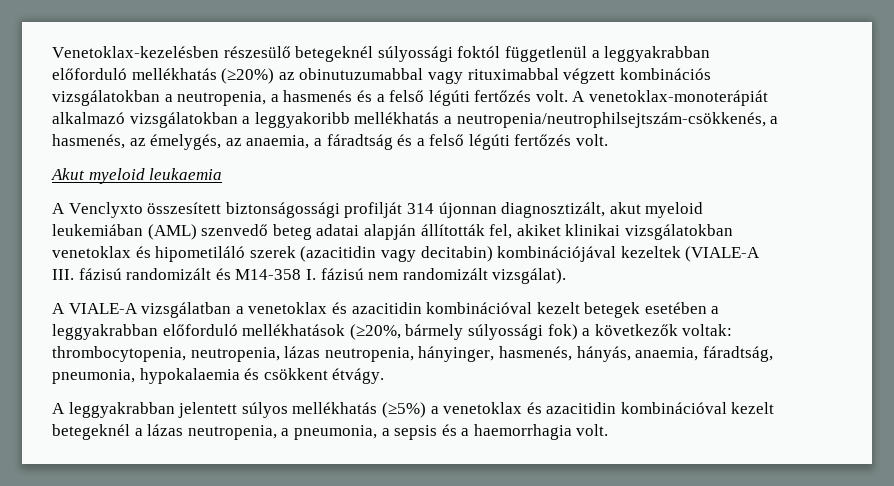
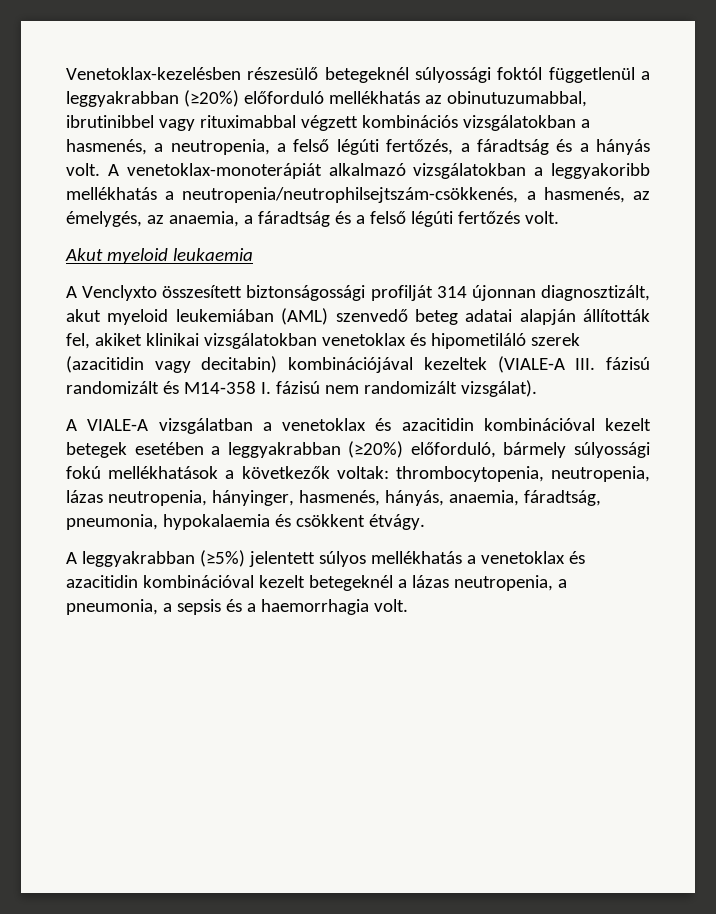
- Venetoklax-kezelésben részesülő betegeknél súlyossági foktól függetlenül a leggyakrabban előforduló mellékhatás (≥20%) az obinutuzumabbal vagy rituximabbal végzett kombinációs vizsgálatokban a neutropenia, a hasmenés és a felső légúti fertőzés volt.
+ Venetoklax-kezelésben részesülő betegeknél súlyossági foktól függetlenül a leggyakrabban (≥20%) előforduló mellékhatás az obinutuzumabbal, ibrutinibbel vagy rituximabbal végzett kombinációs vizsgálatokban a hasmenés, a neutropenia, a felső légúti fertőzés, a fáradtság és a hányás volt.
- A VIALE‑A vizsgálatban a venetoklax és azacitidin kombinációval kezelt betegek esetében a leggyakrabban előforduló mellékhatások (≥20%, bármely súlyossági fok) a következők voltak: thrombocytopenia, neutropenia, lázas neutropenia, hányinger, hasmenés, hányás, anaemia, fáradtság, pneumonia, hypokalaemia és csökkent étvágy.
+ A VIALE‑A vizsgálatban a venetoklax és azacitidin kombinációval kezelt betegek esetében a leggyakrabban (≥20%) előforduló, bármely súlyossági fokú mellékhatások a következők voltak: thrombocytopenia, neutropenia, lázas neutropenia, hányinger, hasmenés, hányás, anaemia, fáradtság, pneumonia, hypokalaemia és csökkent étvágy.
- A leggyakrabban jelentett súlyos mellékhatás (≥5%) a venetoklax és azacitidin kombinációval kezelt betegeknél a lázas neutropenia, a pneumonia, a sepsis és a haemorrhagia volt.
+ A leggyakrabban (≥5%) jelentett súlyos mellékhatás a venetoklax és azacitidin kombinációval kezelt betegeknél a lázas neutropenia, a pneumonia, a sepsis és a haemorrhagia volt.

